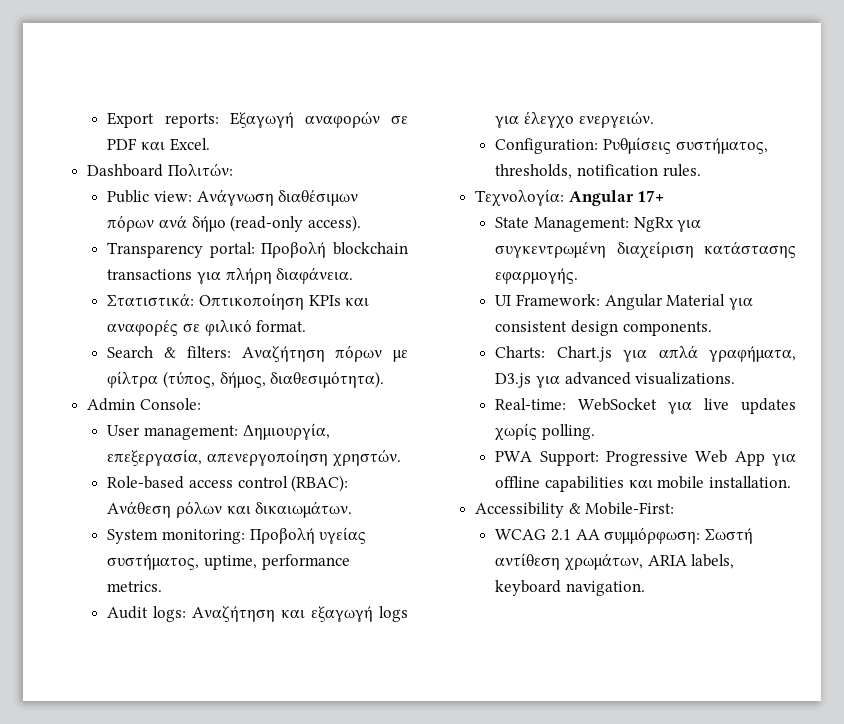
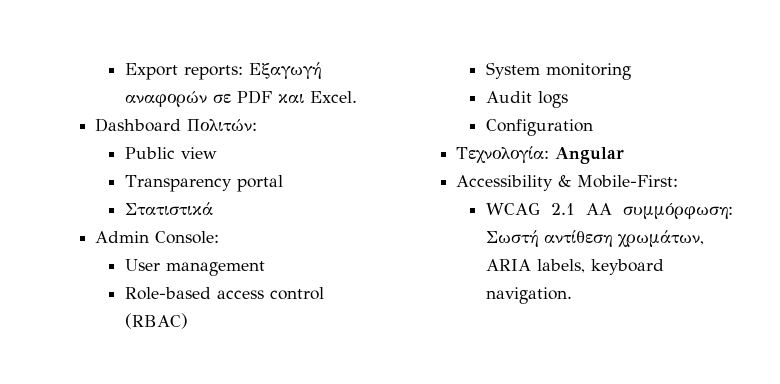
- Public view: Ανάγνωση διαθέσιμων πόρων ανά δήμο (read-only access).
- Transparency portal: Προβολή blockchain transactions για πλήρη διαφάνεια.
- Στατιστικά: Οπτικοποίηση KPIs και αναφορές σε φιλικό format.
- Search & filters: Αναζήτηση πόρων με φίλτρα (τύπος, δήμος, διαθεσιμότητα).
+ Public view
+ Transparency portal
+ Στατιστικά
  Admin Console:
- User management: Δημιουργία, επεξεργασία, απενεργοποίηση χρηστών.
- Role-based access control (RBAC): Ανάθεση ρόλων και δικαιωμάτων.
- System monitoring: Προβολή υγείας συστήματος, uptime, performance metrics.
- Audit logs: Αναζήτηση και εξαγωγή logs για έλεγχο ενεργειών.
- Configuration: Ρυθμίσεις συστήματος, thresholds, notification rules.
- Τεχνολογία: Angular 17+
- State Management: NgRx για συγκεντρωμένη διαχείριση κατάστασης εφαρμογής.
- UI Framework: Angular Material για consistent design components.
- Charts: Chart.js για απλά γραφήματα, D3.js για advanced visualizations.
- Real-time: WebSocket για live updates χωρίς polling.
- PWA Support: Progressive Web App για offline capabilities και mobile installation.
+ User management
+ Role-based access control (RBAC)
+ System monitoring
+ Audit logs
+ Configuration
+ Τεχνολογία: Angular

